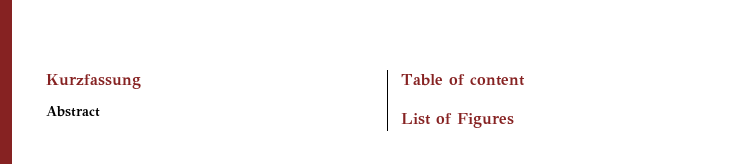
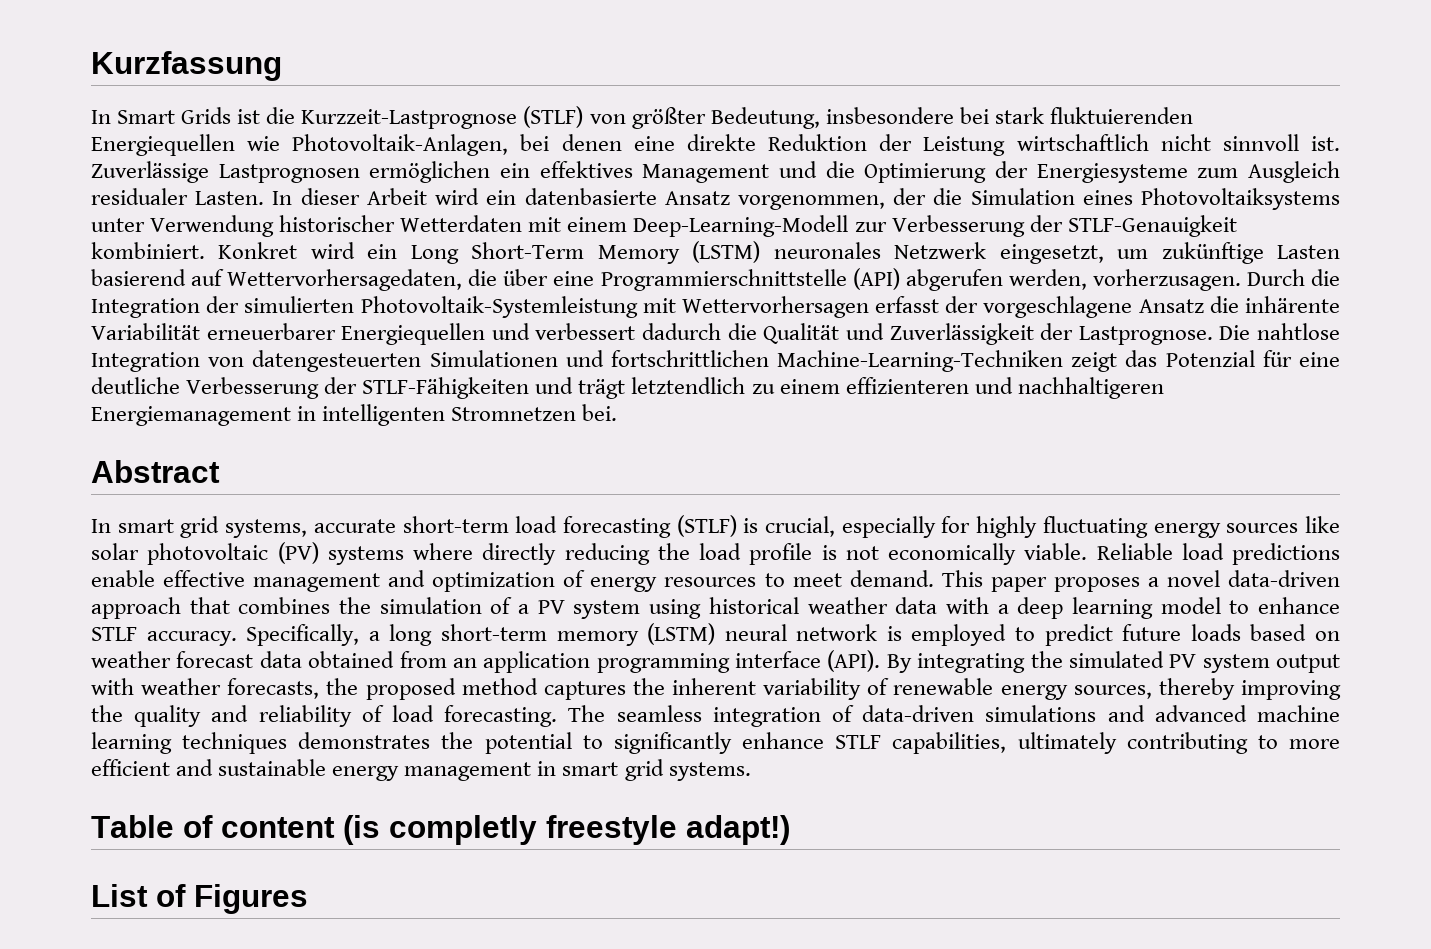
+ In Smart Grids ist die Kurzzeit-Lastprognose (STLF) von größter Bedeutung, insbesondere bei stark fluktuierenden Energiequellen wie Photovoltaik-Anlagen, bei denen eine direkte Reduktion der Leistung wirtschaftlich nicht sinnvoll ist. Zuverlässige Lastprognosen ermöglichen ein effektives Management und die Optimierung der Energiesysteme zum Ausgleich residualer Lasten. In dieser Arbeit wird ein datenbasierte Ansatz vorgenommen, der die Simulation eines Photovoltaiksystems unter Verwendung historischer Wetterdaten mit einem Deep-Learning-Modell zur Verbesserung der STLF-Genauigkeit kombiniert. Konkret wird ein Long Short-Term Memory (LSTM) neuronales Netzwerk eingesetzt, um zukünftige Lasten basierend auf Wettervorhersagedaten, die über eine Programmierschnittstelle (API) abgerufen werden, vorherzusagen. Durch die Integration der simulierten Photovoltaik-Systemleistung mit Wettervorhersagen erfasst der vorgeschlagene Ansatz die inhärente Variabilität erneuerbarer Energiequellen und verbessert dadurch die Qualität und Zuverlässigkeit der Lastprognose. Die nahtlose Integration von datengesteuerten Simulationen und fortschrittlichen Machine-Learning-Techniken zeigt das Potenzial für eine deutliche Verbesserung der STLF-Fähigkeiten und trägt letztendlich zu einem effizienteren und nachhaltigeren Energiemanagement in intelligenten Stromnetzen bei.
  Abstract
+ In smart grid systems, accurate short-term load forecasting (STLF) is crucial, especially for highly fluctuating energy sources like solar photovoltaic (PV) systems where directly reducing the load profile is not economically viable. Reliable load predictions enable effective management and optimization of energy resources to meet demand. This paper proposes a novel data-driven approach that combines the simulation of a PV system using historical weather data with a deep learning model to enhance STLF accuracy. Specifically, a long short-term memory (LSTM) neural network is employed to predict future loads based on weather forecast data obtained from an application programming interface (API). By integrating the simulated PV system output with weather forecasts, the proposed method captures the inherent variability of renewable energy sources, thereby improving the quality and reliability of load forecasting. The seamless integration of data-driven simulations and advanced machine learning techniques demonstrates the potential to significantly enhance STLF capabilities, ultimately contributing to more efficient and sustainable energy management in smart grid systems.
- Table of content
+ Table of content (is completly freestyle adapt!)

